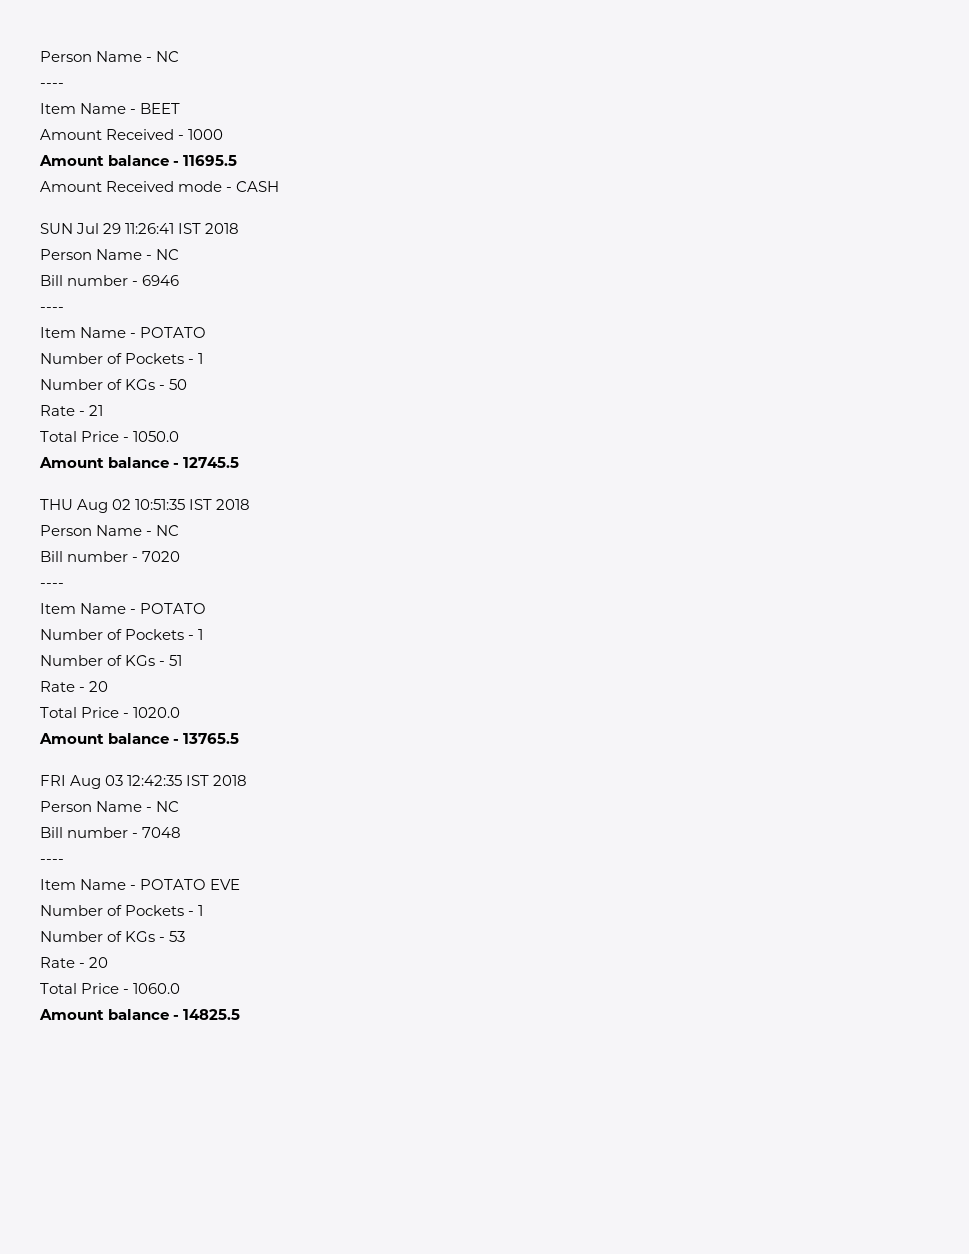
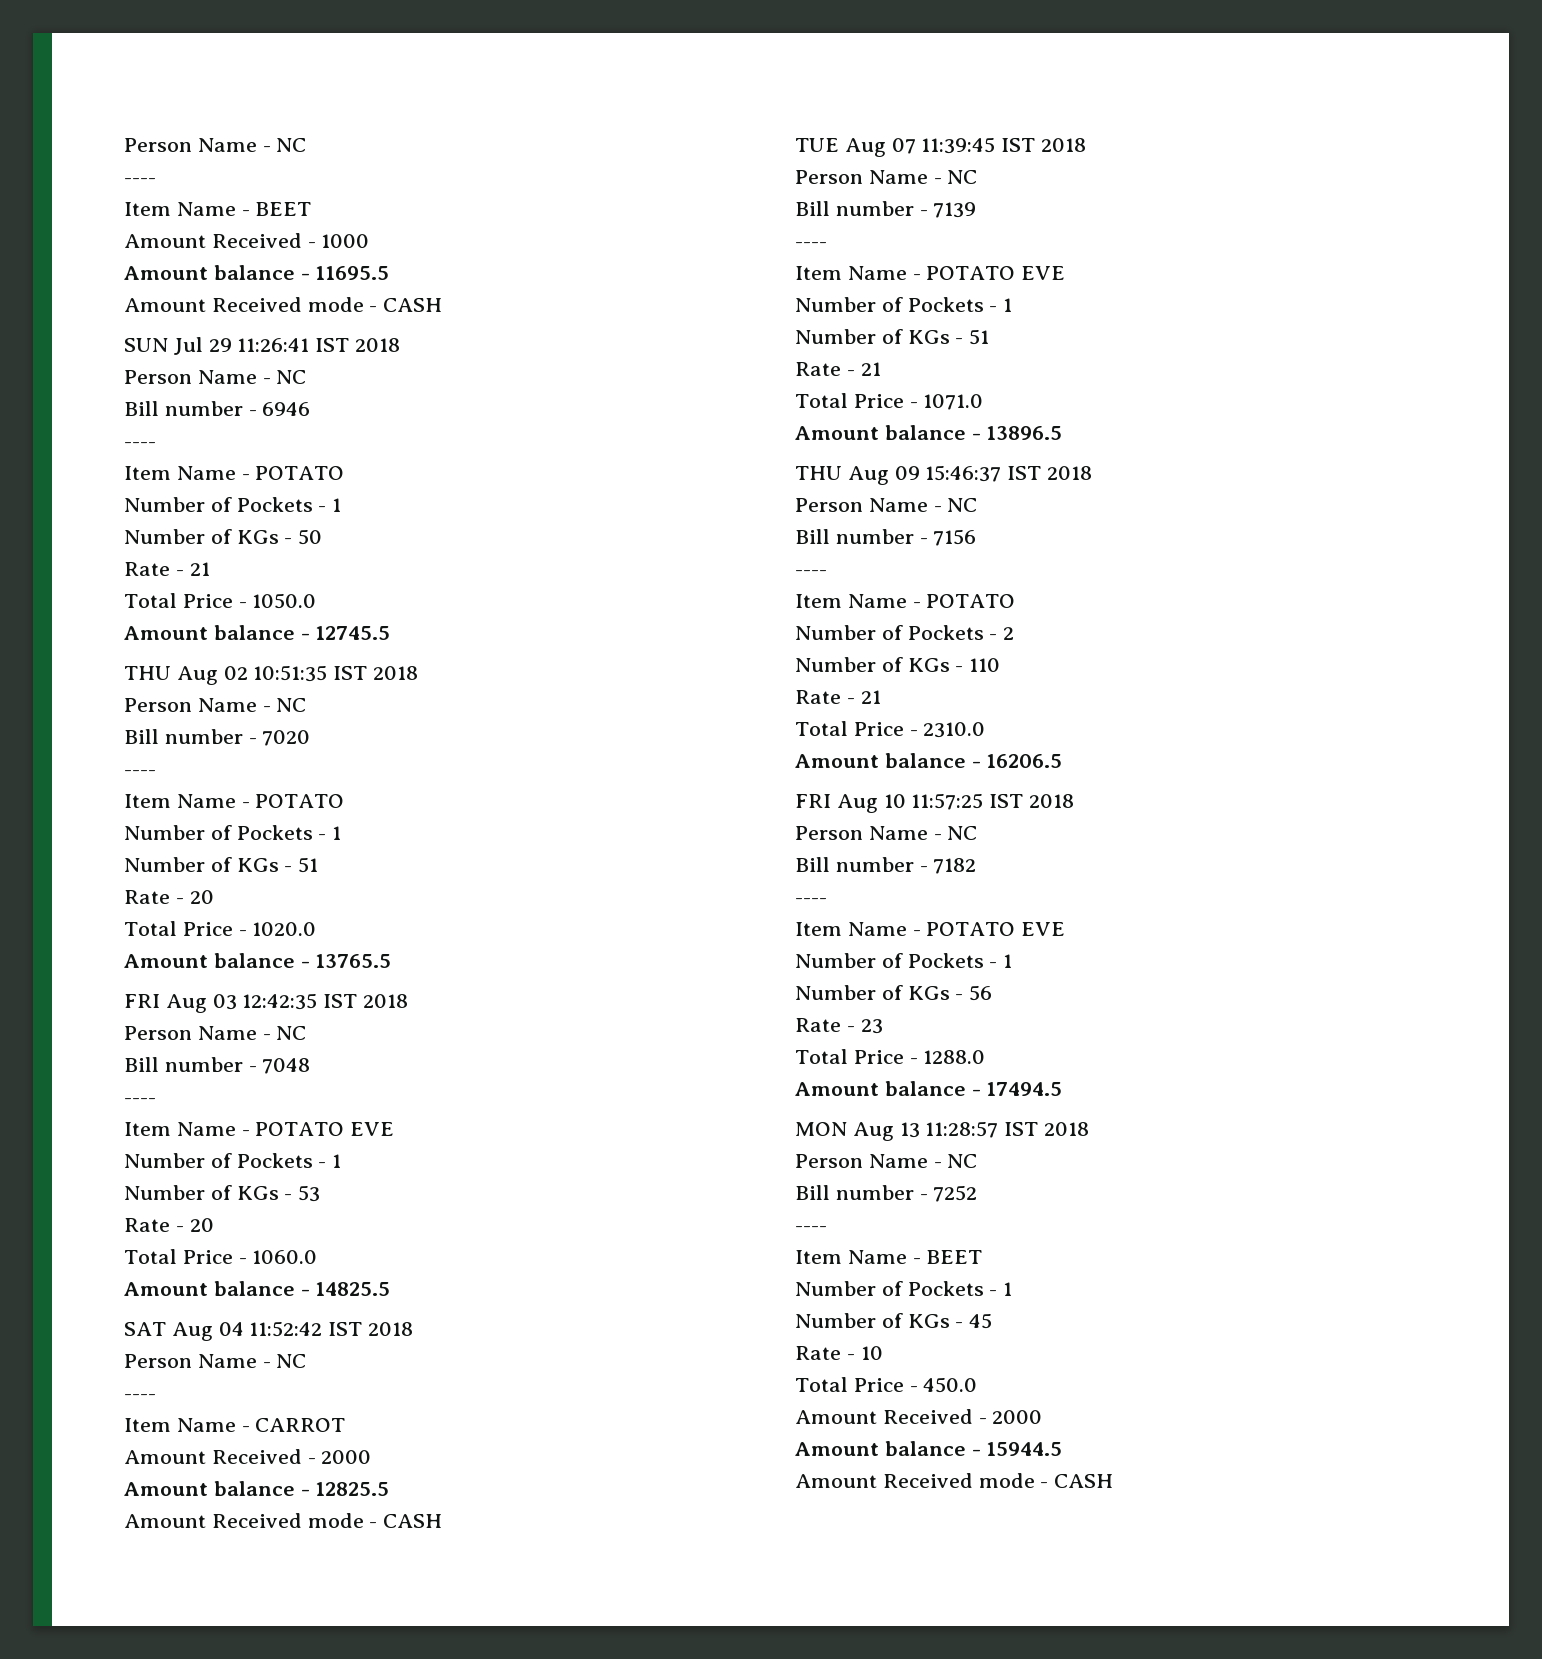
+ SAT Aug 04 11:52:42 IST 2018
+ Person Name - NC
+ ----
+ Item Name - CARROT
+ Amount Received - 2000
+ Amount balance - 12825.5
+ Amount Received mode - CASH
+ TUE Aug 07 11:39:45 IST 2018
+ Person Name - NC
+ Bill number - 7139
+ ----
+ Item Name - POTATO EVE
+ Number of Pockets - 1
+ Number of KGs - 51
+ Rate - 21
+ Total Price - 1071.0
+ Amount balance - 13896.5
+ THU Aug 09 15:46:37 IST 2018
+ Person Name - NC
+ Bill number - 7156
+ ----
+ Item Name - POTATO
+ Number of Pockets - 2
+ Number of KGs - 110
+ Rate - 21
+ Total Price - 2310.0
+ Amount balance - 16206.5
+ FRI Aug 10 11:57:25 IST 2018
+ Person Name - NC
+ Bill number - 7182
+ ----
+ Item Name - POTATO EVE
+ Number of Pockets - 1
+ Number of KGs - 56
+ Rate - 23
+ Total Price - 1288.0
+ Amount balance - 17494.5
+ MON Aug 13 11:28:57 IST 2018
+ Person Name - NC
+ Bill number - 7252
+ ----
+ Item Name - BEET
+ Number of Pockets - 1
+ Number of KGs - 45
+ Rate - 10
+ Total Price - 450.0
+ Amount Received - 2000
+ Amount balance - 15944.5
+ Amount Received mode - CASH

